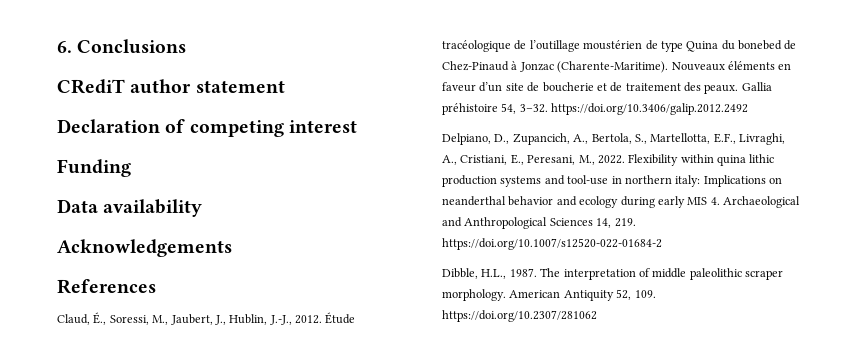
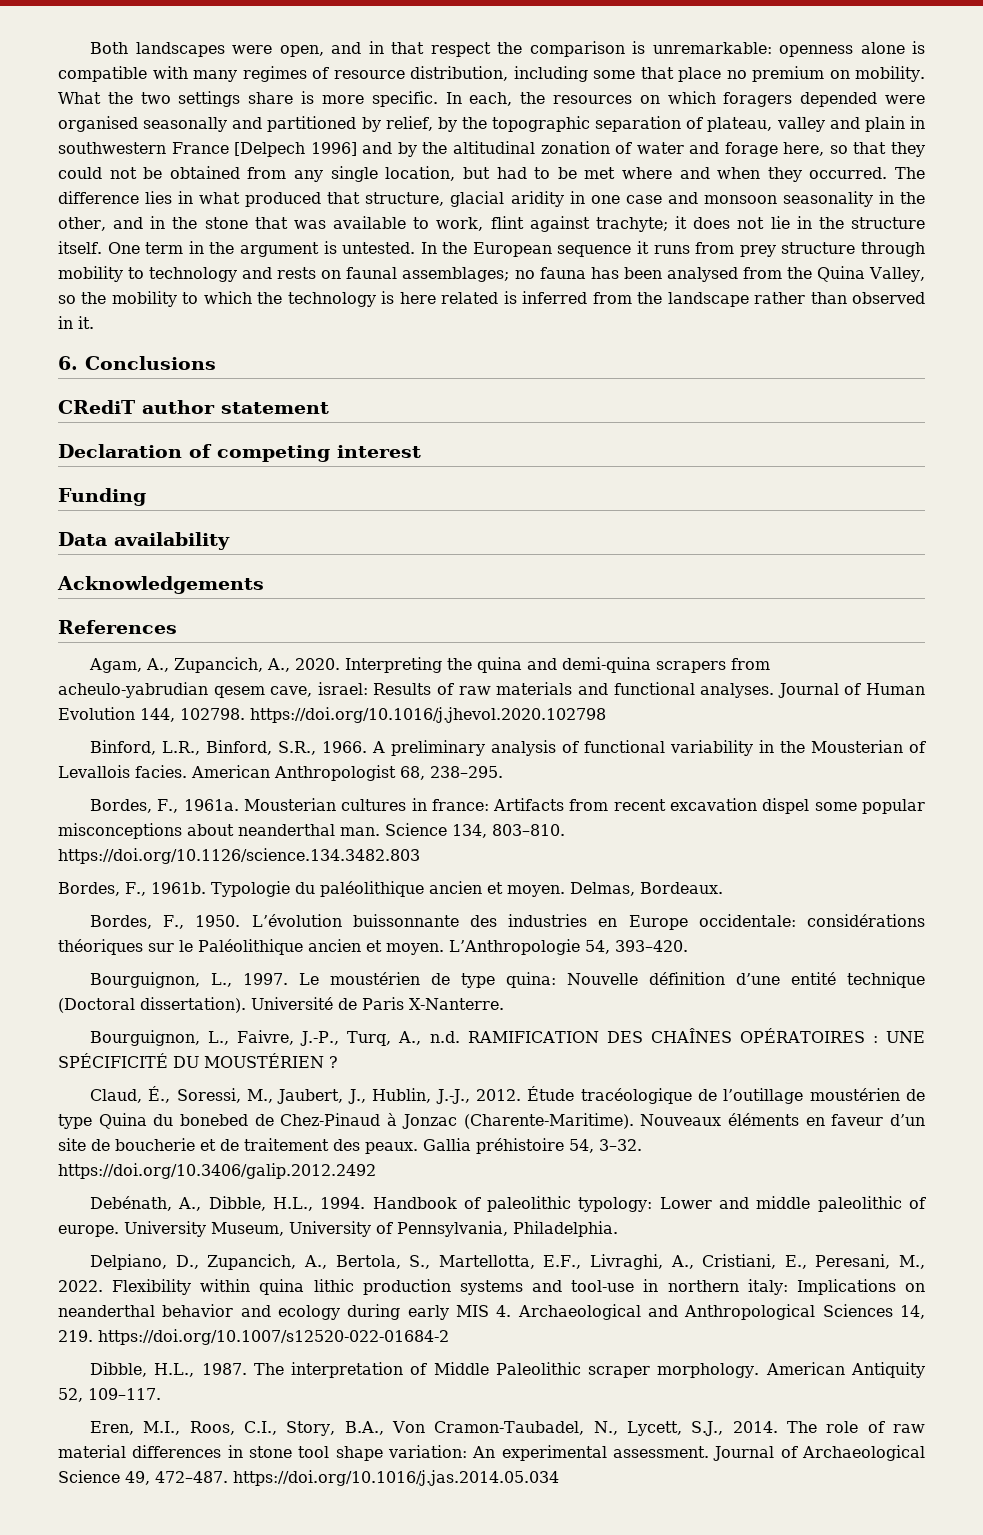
+ Both landscapes were open, and in that respect the comparison is unremarkable: openness alone is compatible with many regimes of resource distribution, including some that place no premium on mobility. What the two settings share is more specific. In each, the resources on which foragers depended were organised seasonally and partitioned by relief, by the topographic separation of plateau, valley and plain in southwestern France [Delpech 1996] and by the altitudinal zonation of water and forage here, so that they could not be obtained from any single location, but had to be met where and when they occurred. The difference lies in what produced that structure, glacial aridity in one case and monsoon seasonality in the other, and in the stone that was available to work, flint against trachyte; it does not lie in the structure itself. One term in the argument is untested. In the European sequence it runs from prey structure through mobility to technology and rests on faunal assemblages; no fauna has been analysed from the Quina Valley, so the mobility to which the technology is here related is inferred from the landscape rather than observed in it.
+ Agam, A., Zupancich, A., 2020. Interpreting the quina and demi-quina scrapers from acheulo-yabrudian qesem cave, israel: Results of raw materials and functional analyses. Journal of Human Evolution 144, 102798. https://doi.org/10.1016/j.jhevol.2020.102798
+ Binford, L.R., Binford, S.R., 1966. A preliminary analysis of functional variability in the Mousterian of Levallois facies. American Anthropologist 68, 238–295.
+ Bordes, F., 1961a. Mousterian cultures in france: Artifacts from recent excavation dispel some popular misconceptions about neanderthal man. Science 134, 803–810. https://doi.org/10.1126/science.134.3482.803
+ Bordes, F., 1961b. Typologie du paléolithique ancien et moyen. Delmas, Bordeaux.
+ Bordes, F., 1950. L’évolution buissonnante des industries en Europe occidentale: considérations théoriques sur le Paléolithique ancien et moyen. L’Anthropologie 54, 393–420.
+ Bourguignon, L., 1997. Le moustérien de type quina: Nouvelle définition d’une entité technique (Doctoral dissertation). Université de Paris X-Nanterre.
+ Bourguignon, L., Faivre, J.-P., Turq, A., n.d. RAMIFICATION DES CHAÎNES OPÉRATOIRES : UNE SPÉCIFICITÉ DU MOUSTÉRIEN ?
+ Debénath, A., Dibble, H.L., 1994. Handbook of paleolithic typology: Lower and middle paleolithic of europe. University Museum, University of Pennsylvania, Philadelphia.
- The interpretation of middle paleolithic scraper morphology.
+ The interpretation of Middle Paleolithic scraper morphology.
- American Antiquity 52, 109. https://doi.org/10.2307/281062
+ American Antiquity 52, 109–117.
+ Eren, M.I., Roos, C.I., Story, B.A., Von Cramon-Taubadel, N., Lycett, S.J., 2014. The role of raw material differences in stone tool shape variation: An experimental assessment. Journal of Archaeological Science 49, 472–487. https://doi.org/10.1016/j.jas.2014.05.034

